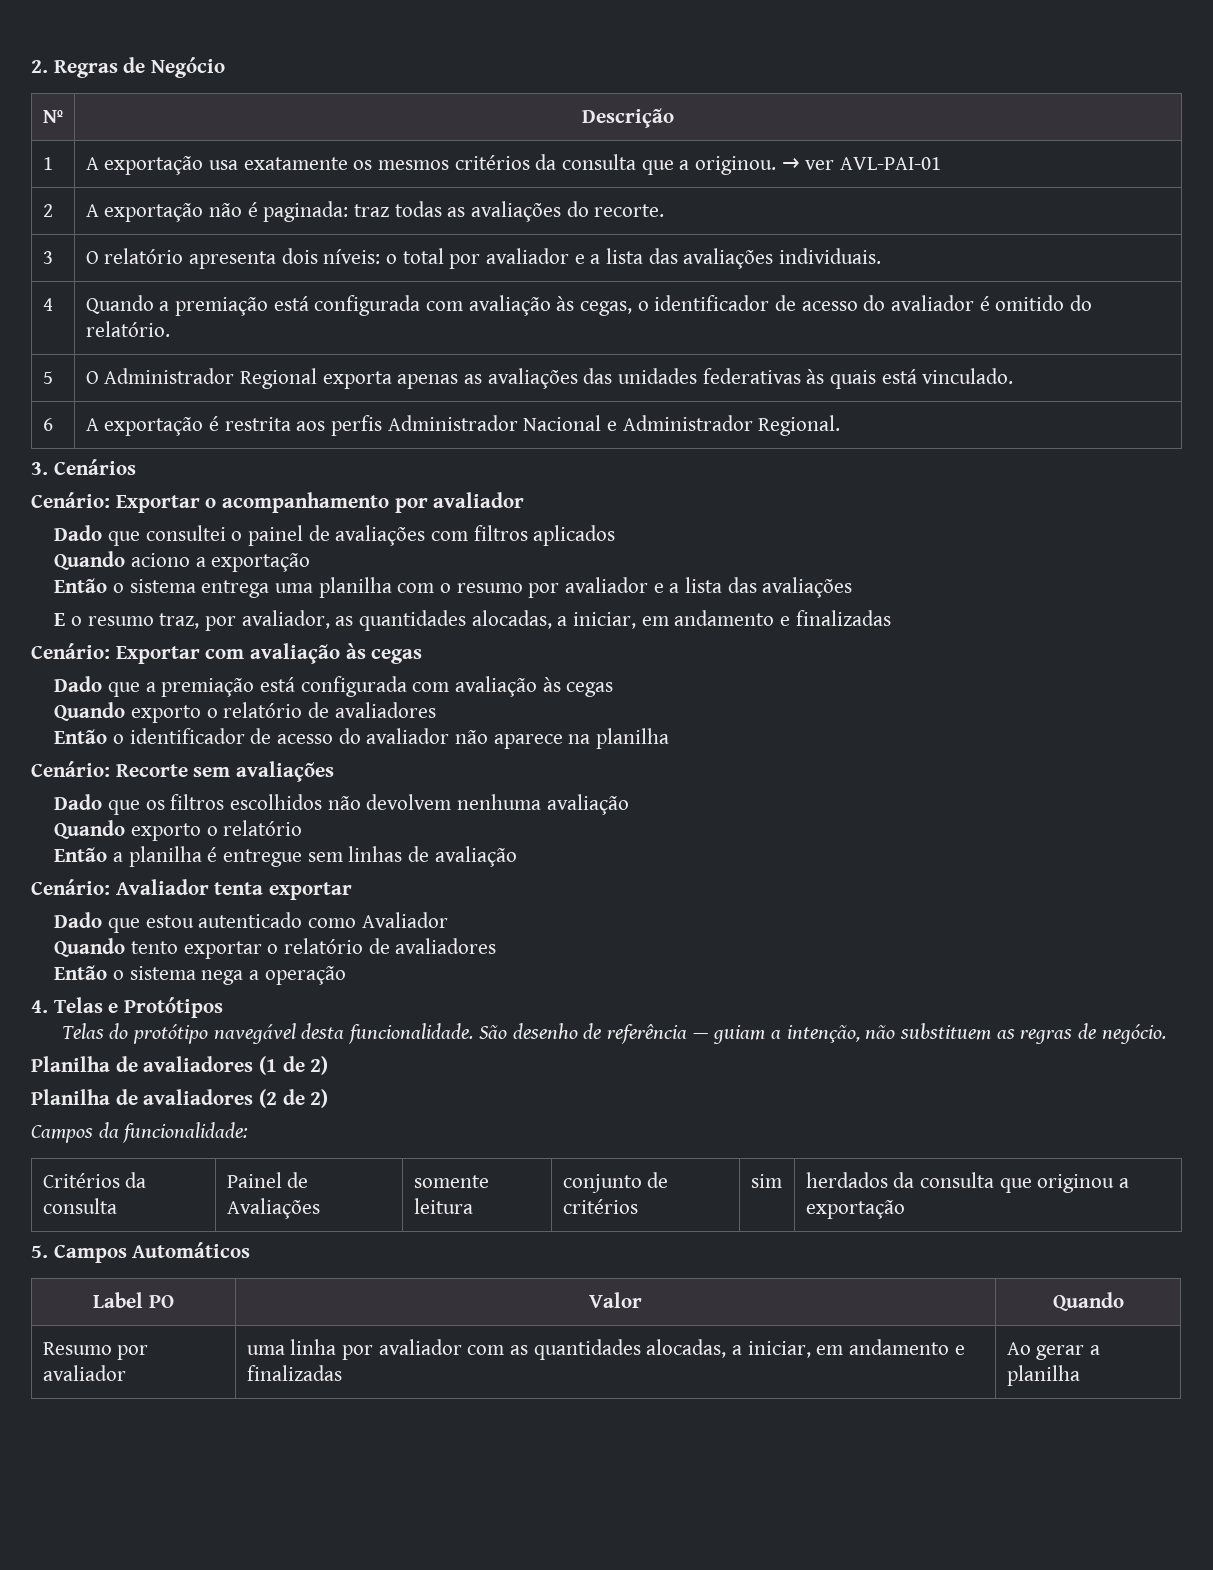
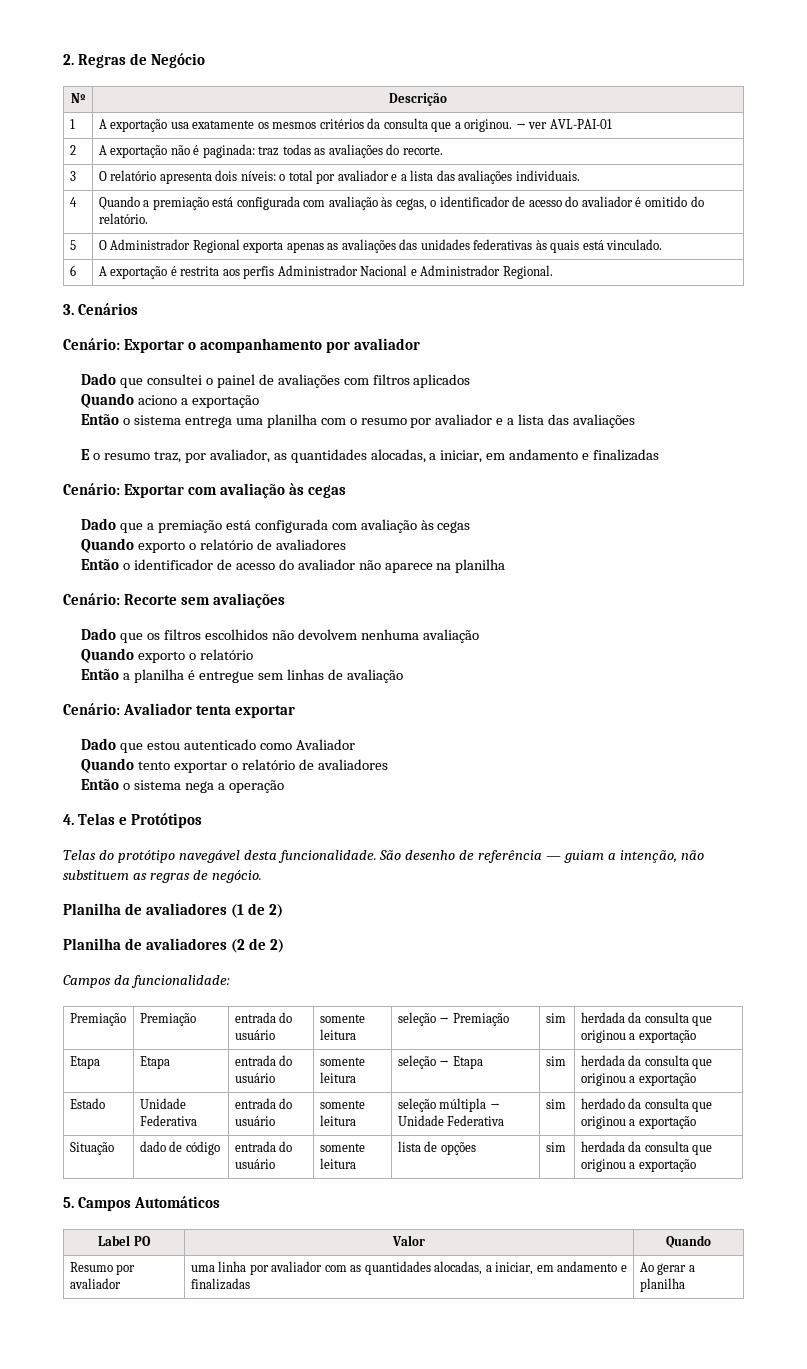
- Critérios da consulta | Painel de Avaliações | somente leitura | conjunto de critérios | sim | herdados da consulta que originou a exportação
+ Premiação | Premiação | entrada do usuário | somente leitura | seleção → Premiação | sim | herdada da consulta que originou a exportação
+ Etapa | Etapa | entrada do usuário | somente leitura | seleção → Etapa | sim | herdada da consulta que originou a exportação
+ Estado | Unidade Federativa | entrada do usuário | somente leitura | seleção múltipla → Unidade Federativa | sim | herdado da consulta que originou a exportação
+ Situação | dado de código | entrada do usuário | somente leitura | lista de opções | sim | herdada da consulta que originou a exportação

